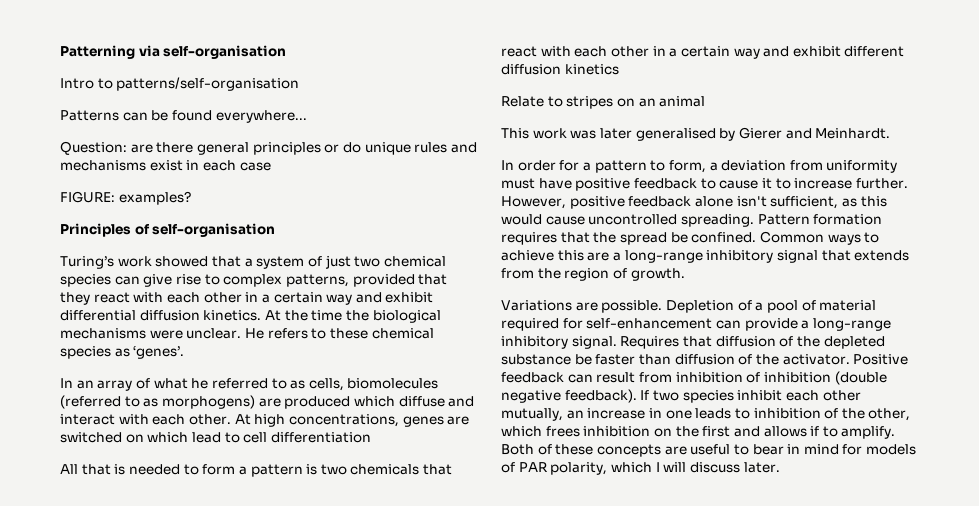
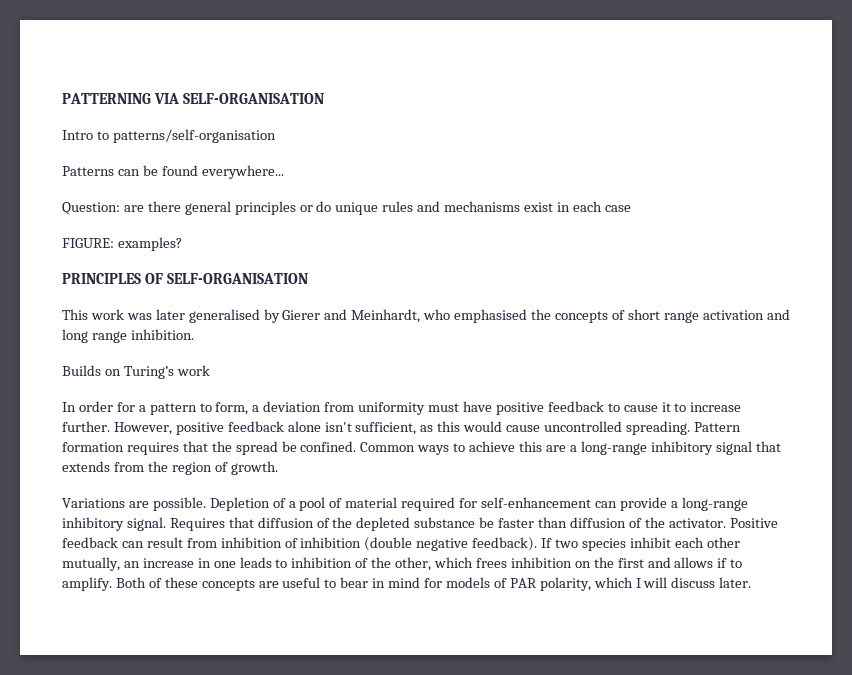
- Patterning via self-organisation
+ PATTERNING VIA SELF-ORGANISATION
- Principles of self-organisation
- Turing’s work showed that a system of just two chemical species can give rise to complex patterns, provided that they react with each other in a certain way and exhibit differential diffusion kinetics. At the time the biological mechanisms were unclear. He refers to these chemical species as ‘genes’.
- In an array of what he referred to as cells, biomolecules (referred to as morphogens) are produced which diffuse and interact with each other. At high concentrations, genes are switched on which lead to cell differentiation
- All that is needed to form a pattern is two chemicals that react with each other in a certain way and exhibit different diffusion kinetics
- Relate to stripes on an animal
+ PRINCIPLES OF SELF-ORGANISATION
- This work was later generalised by Gierer and Meinhardt.
+ This work was later generalised by Gierer and Meinhardt, who emphasised the concepts of short range activation and long range inhibition.
+ Builds on Turing’s work

